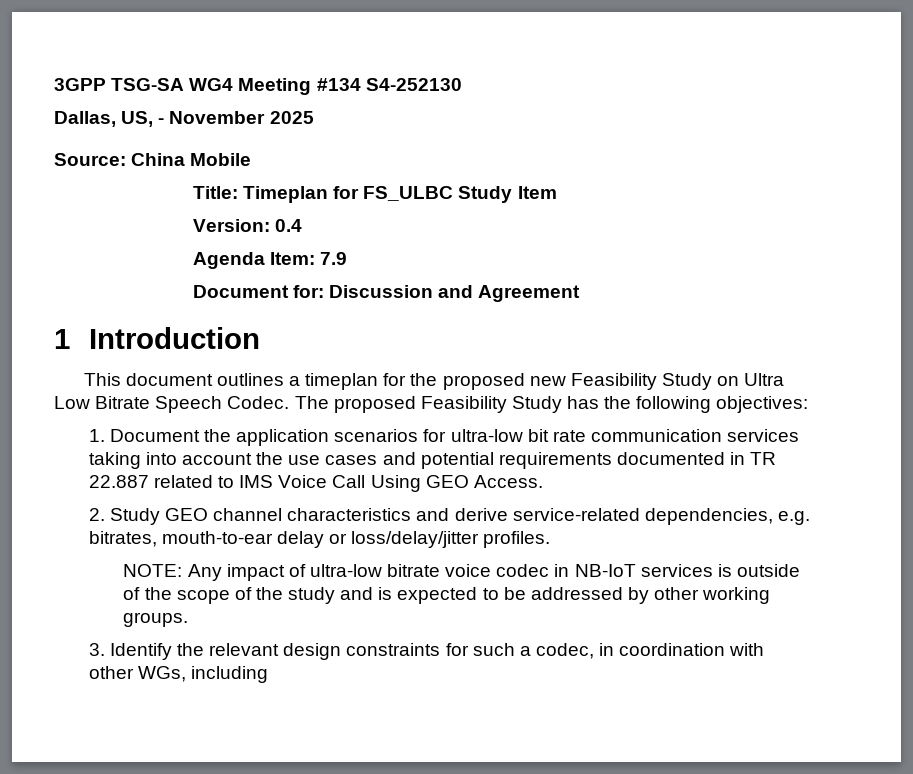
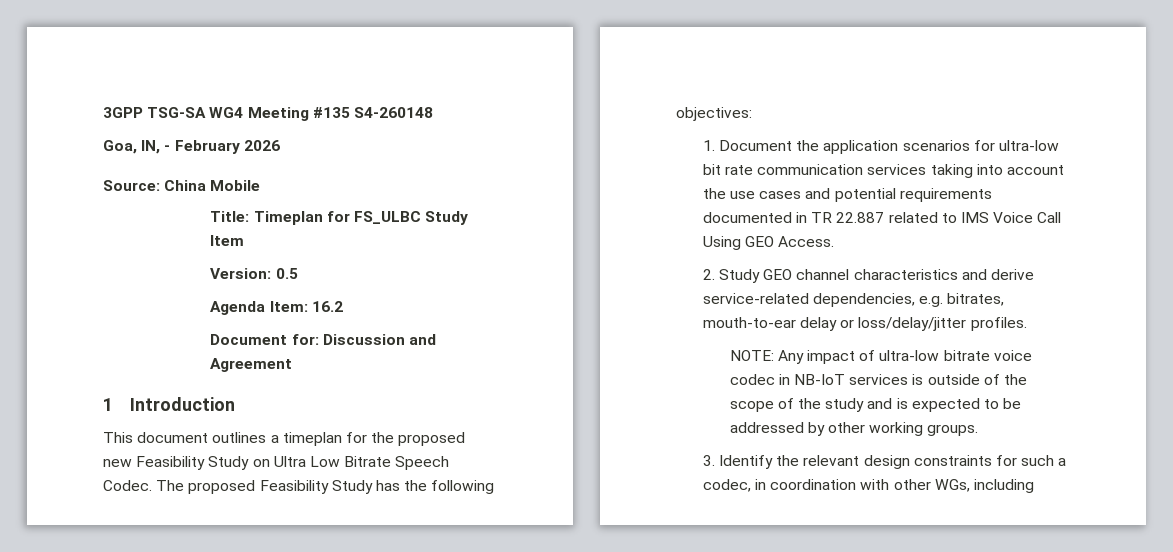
- 3GPP TSG-SA WG4 Meeting #134 S4-252130
- Dallas, US, - November 2025
+ 3GPP TSG-SA WG4 Meeting #135 S4-260148
+ Goa, IN, - February 2026
- Version: 0.4
+ Version: 0.5
- Agenda Item: 7.9
+ Agenda Item: 16.2

